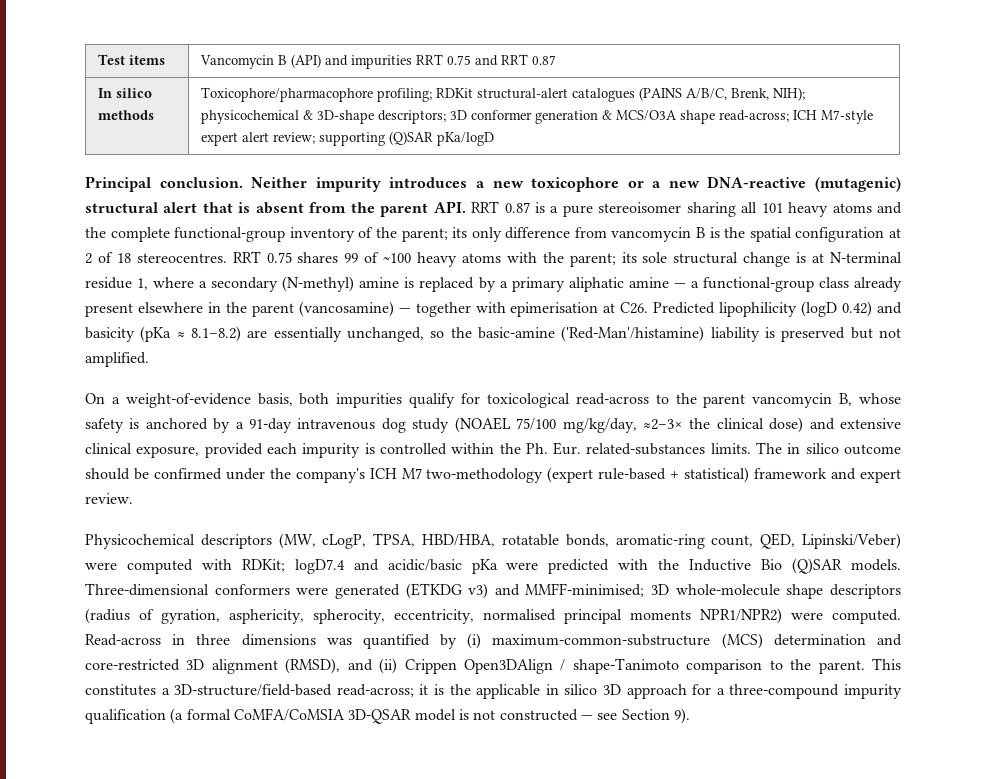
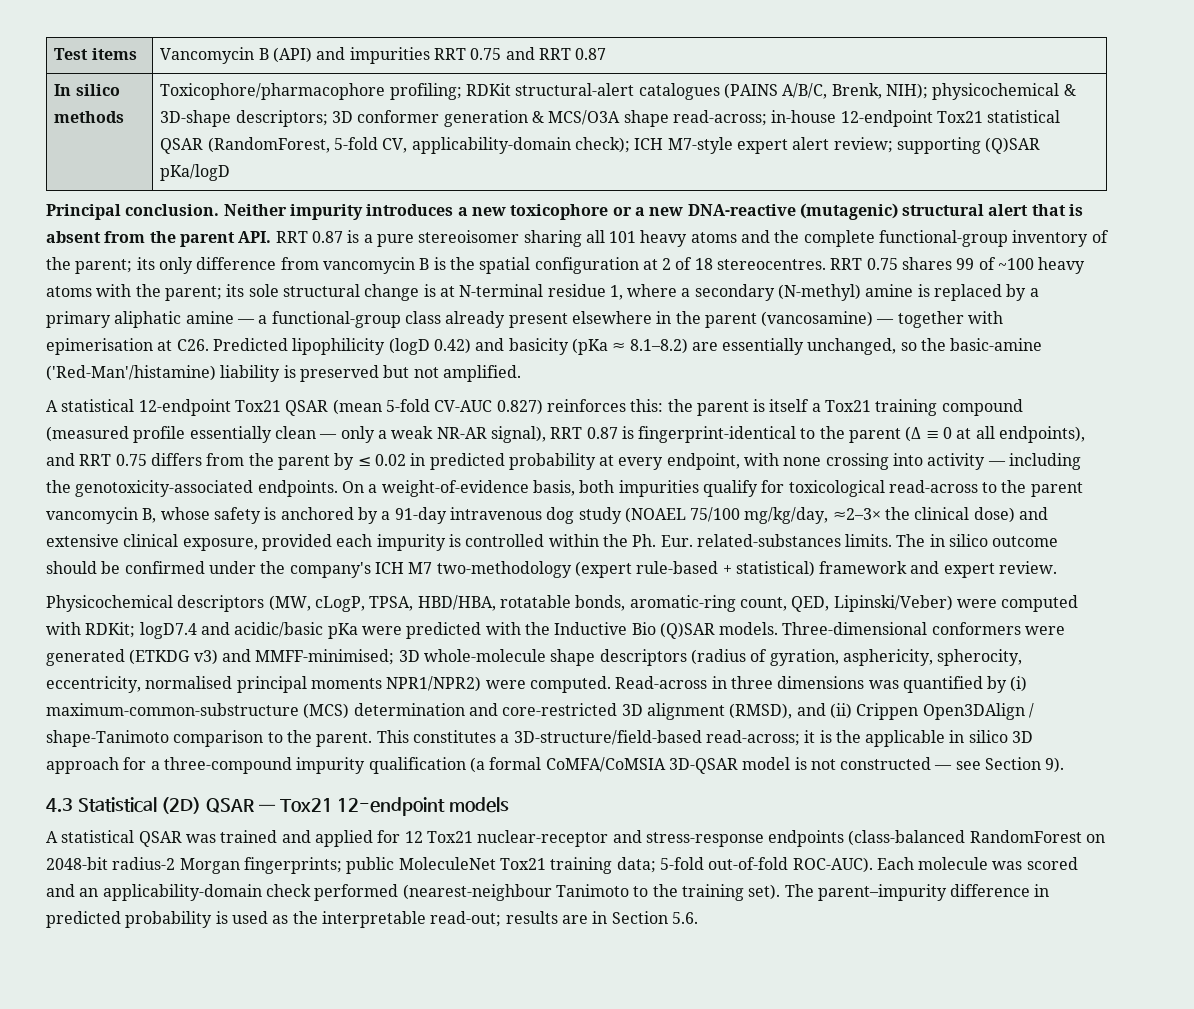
- Toxicophore/pharmacophore profiling; RDKit structural-alert catalogues (PAINS A/B/C, Brenk, NIH); physicochemical & 3D-shape descriptors; 3D conformer generation & MCS/O3A shape read-across; ICH M7-style expert alert review; supporting (Q)SAR pKa/logD
+ Toxicophore/pharmacophore profiling; RDKit structural-alert catalogues (PAINS A/B/C, Brenk, NIH); physicochemical & 3D-shape descriptors; 3D conformer generation & MCS/O3A shape read-across; in-house 12-endpoint Tox21 statistical QSAR (RandomForest, 5-fold CV, applicability-domain check); ICH M7-style expert alert review; supporting (Q)SAR pKa/logD
+ A statistical 12-endpoint Tox21 QSAR (mean 5-fold CV-AUC 0.827) reinforces this: the parent is itself a Tox21 training compound (measured profile essentially clean — only a weak NR-AR signal), RRT 0.87 is fingerprint-identical to the parent (Δ ≡ 0 at all endpoints), and RRT 0.75 differs from the parent by ≤ 0.02 in predicted probability at every endpoint, with none crossing into activity — including the genotoxicity-associated endpoints.
+ 4.3 Statistical (2D) QSAR — Tox21 12-endpoint models
+ A statistical QSAR was trained and applied for 12 Tox21 nuclear-receptor and stress-response endpoints (class-balanced RandomForest on 2048-bit radius-2 Morgan fingerprints; public MoleculeNet Tox21 training data; 5-fold out-of-fold ROC-AUC). Each molecule was scored and an applicability-domain check performed (nearest-neighbour Tanimoto to the training set). The parent–impurity difference in predicted probability is used as the interpretable read-out; results are in Section 5.6.

